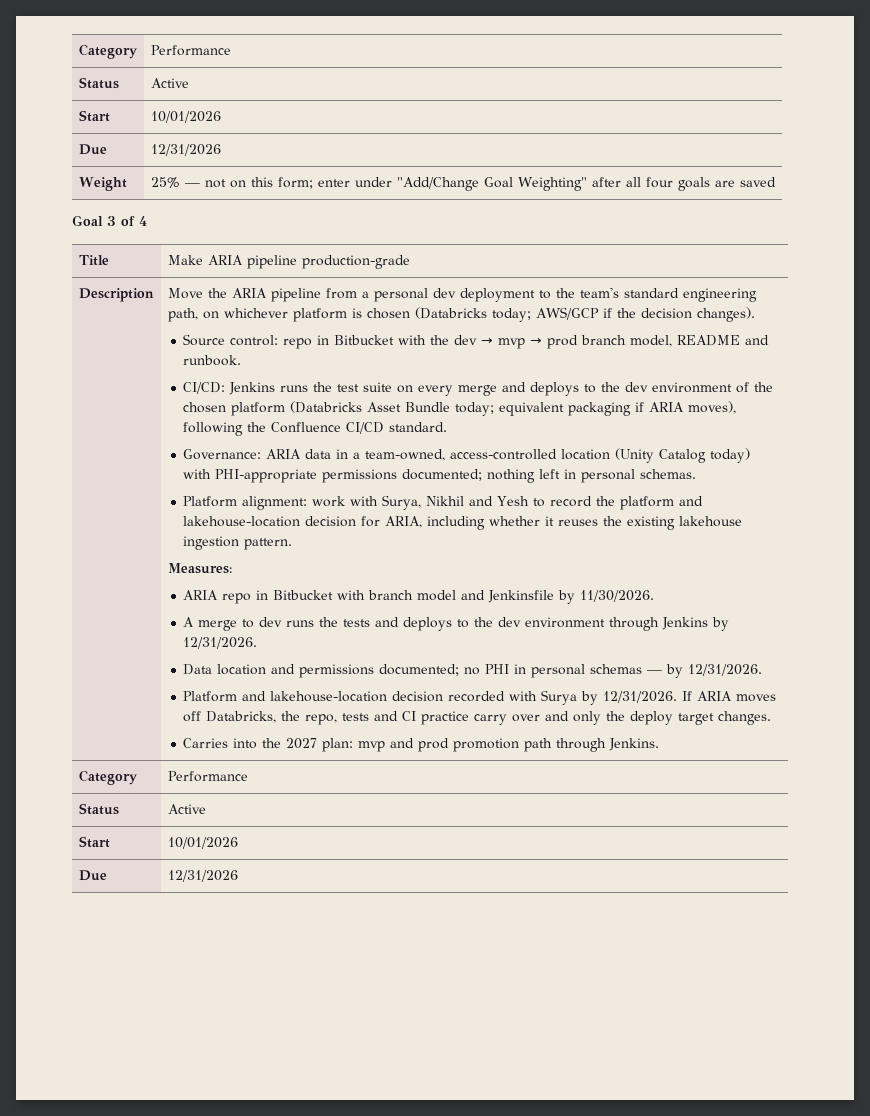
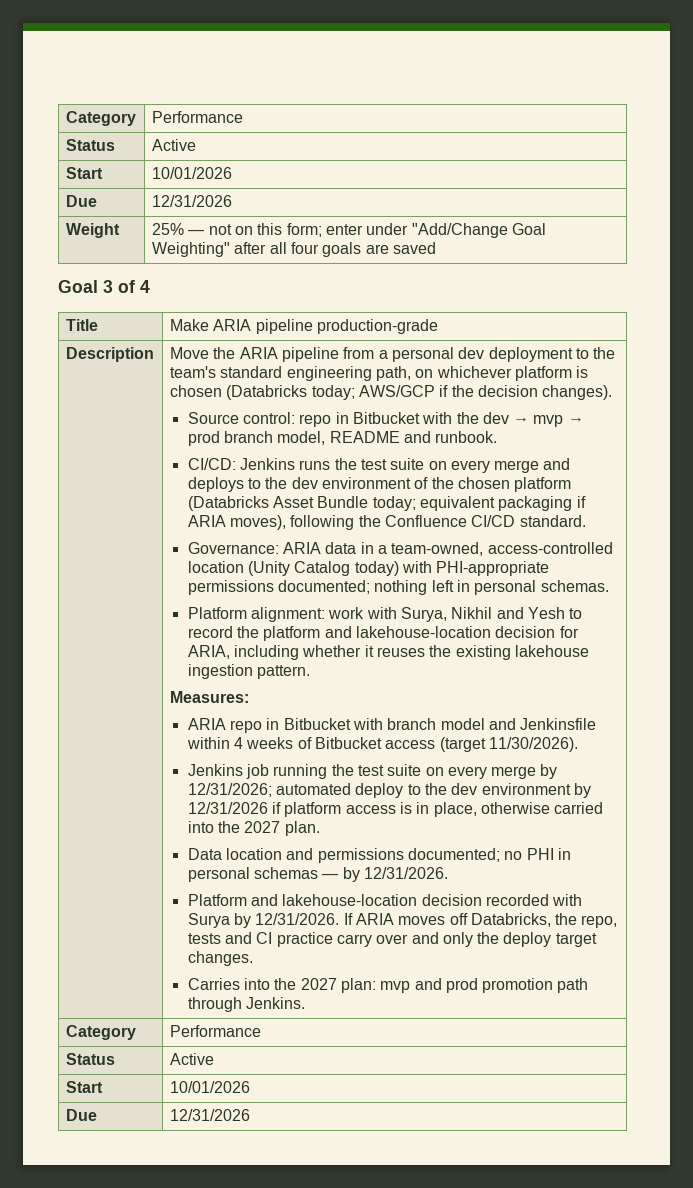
- ARIA repo in Bitbucket with branch model and Jenkinsfile by 11/30/2026.
- A merge to dev runs the tests and deploys to the dev environment through Jenkins by 12/31/2026.
+ ARIA repo in Bitbucket with branch model and Jenkinsfile within 4 weeks of Bitbucket access (target 11/30/2026).
+ Jenkins job running the test suite on every merge by 12/31/2026; automated deploy to the dev environment by 12/31/2026 if platform access is in place, otherwise carried into the 2027 plan.

